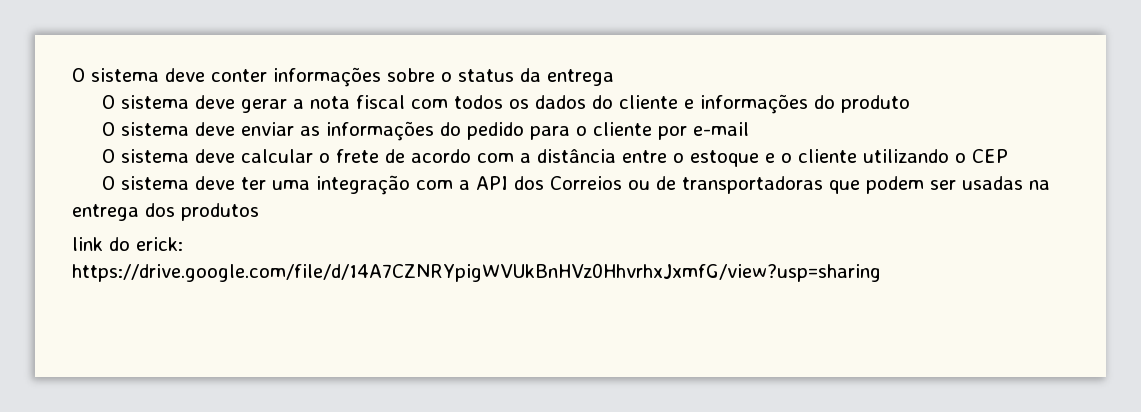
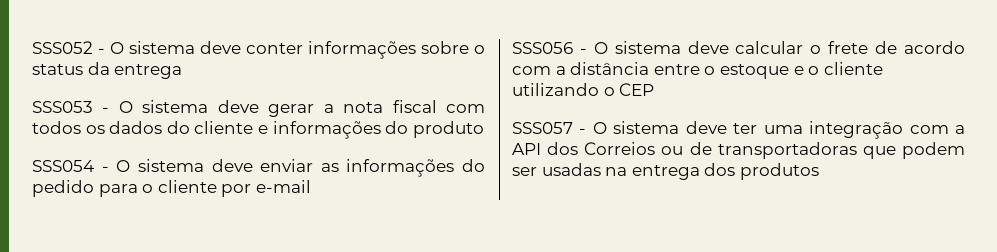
- O sistema deve conter informações sobre o status da entrega
+ SSS052 - O sistema deve conter informações sobre o status da entrega
- O sistema deve gerar a nota fiscal com todos os dados do cliente e informações do produto
+ SSS053 - O sistema deve gerar a nota fiscal com todos os dados do cliente e informações do produto
- O sistema deve enviar as informações do pedido para o cliente por e-mail
+ SSS054 - O sistema deve enviar as informações do pedido para o cliente por e-mail
- O sistema deve calcular o frete de acordo com a distância entre o estoque e o cliente utilizando o CEP
+ SSS056 - O sistema deve calcular o frete de acordo com a distância entre o estoque e o cliente utilizando o CEP
- O sistema deve ter uma integração com a API dos Correios ou de transportadoras que podem ser usadas na entrega dos produtos
+ SSS057 - O sistema deve ter uma integração com a API dos Correios ou de transportadoras que podem ser usadas na entrega dos produtos
- link do erick:
- https://drive.google.com/file/d/14A7CZNRYpigWVUkBnHVz0HhvrhxJxmfG/view?usp=sharing

